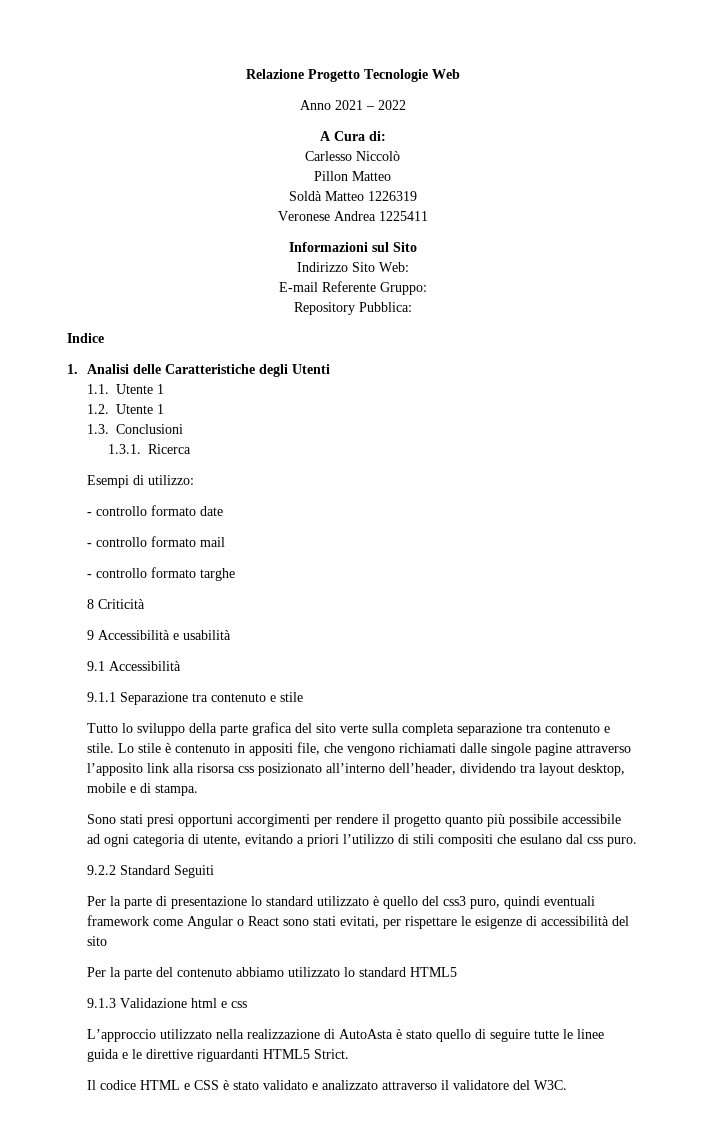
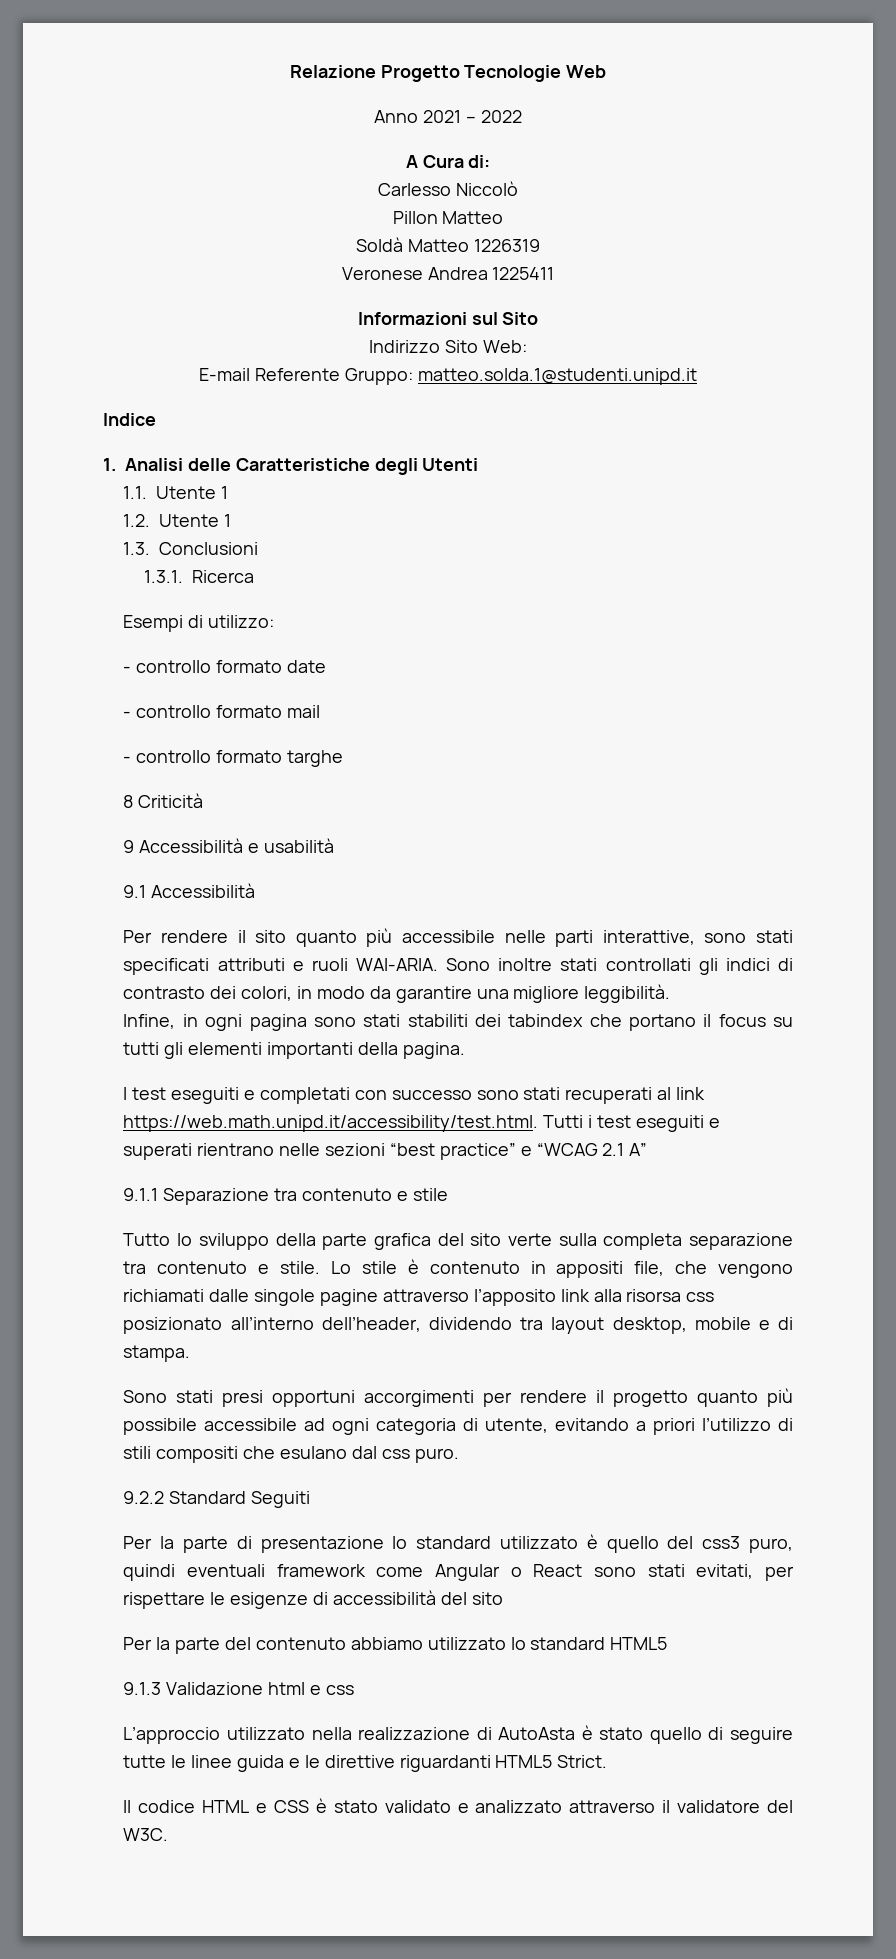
- E-mail Referente Gruppo:
- Repository Pubblica:
+ E-mail Referente Gruppo: matteo.solda.1@studenti.unipd.it
+ Per rendere il sito quanto più accessibile nelle parti interattive, sono stati specificati attributi e ruoli WAI-ARIA. Sono inoltre stati controllati gli indici di contrasto dei colori, in modo da garantire una migliore leggibilità.
+ Infine, in ogni pagina sono stati stabiliti dei tabindex che portano il focus su tutti gli elementi importanti della pagina.
+ I test eseguiti e completati con successo sono stati recuperati al link https://web.math.unipd.it/accessibility/test.html. Tutti i test eseguiti e superati rientrano nelle sezioni “best practice” e “WCAG 2.1 A”

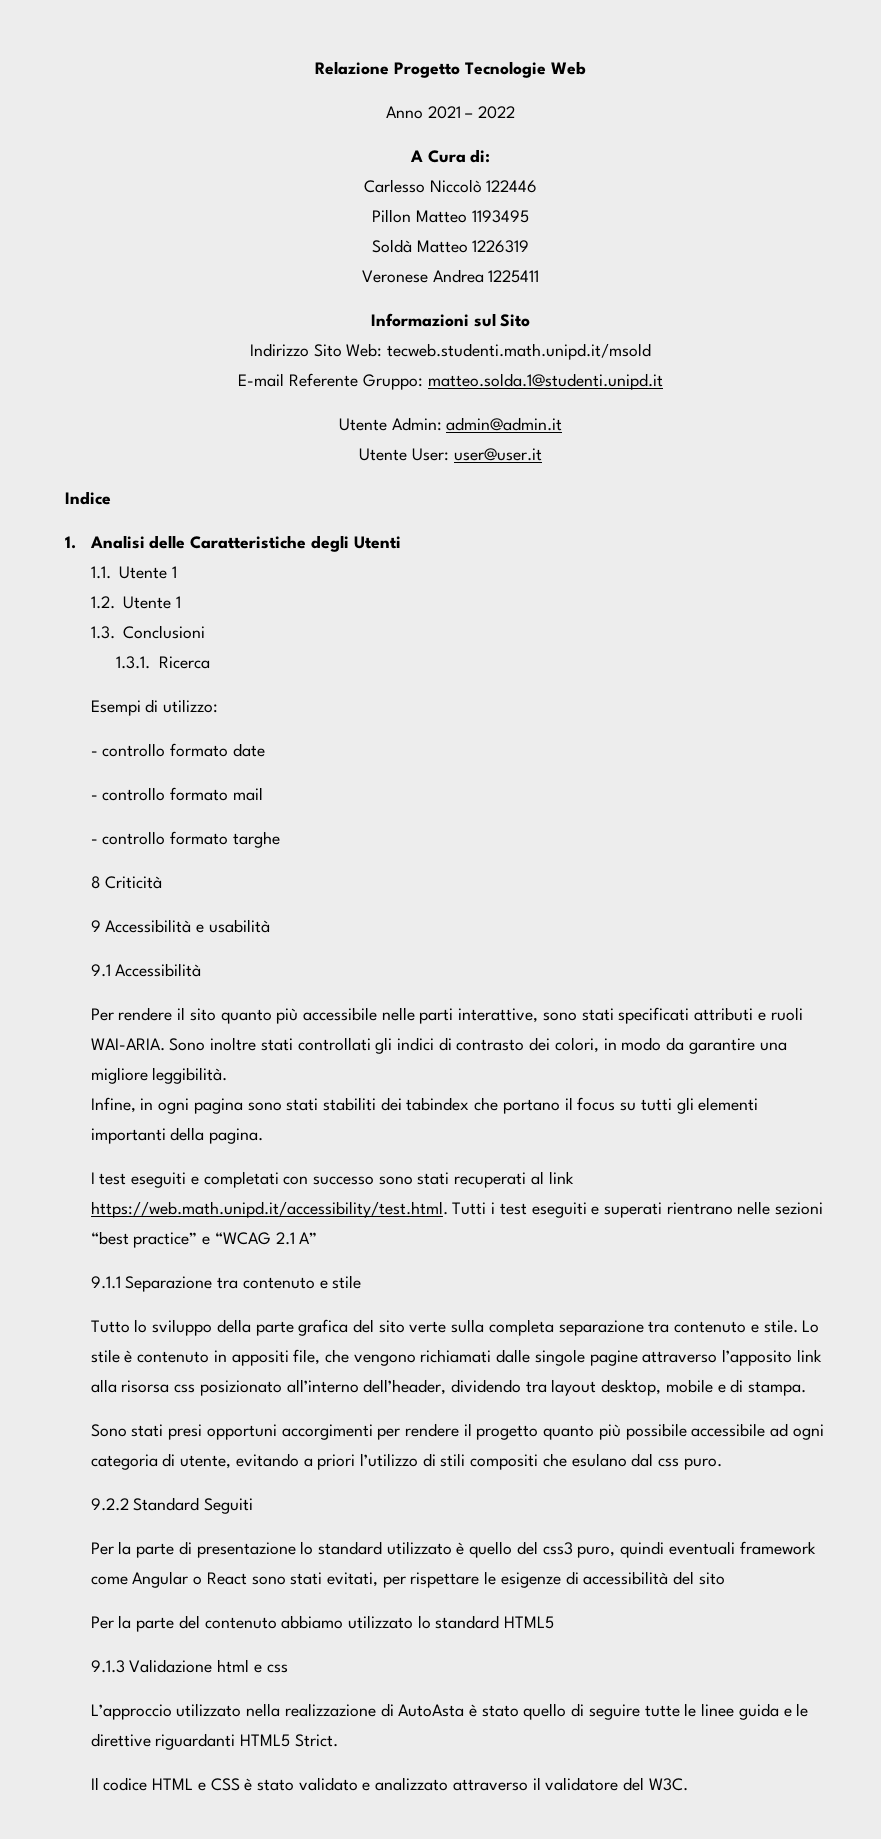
- Carlesso Niccolò
+ Carlesso Niccolò 122446
- Pillon Matteo
+ Pillon Matteo 1193495
- Indirizzo Sito Web:
+ Indirizzo Sito Web: tecweb.studenti.math.unipd.it/msold
+ Utente Admin: admin@admin.it
+ Utente User: user@user.it

